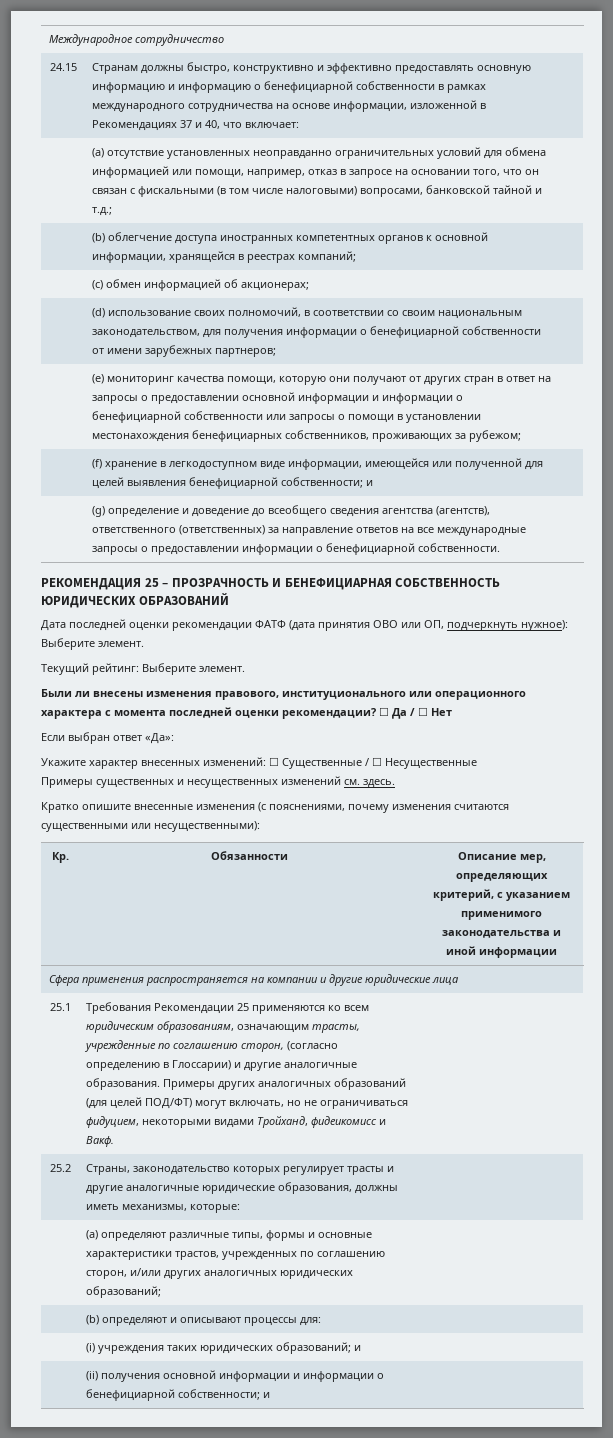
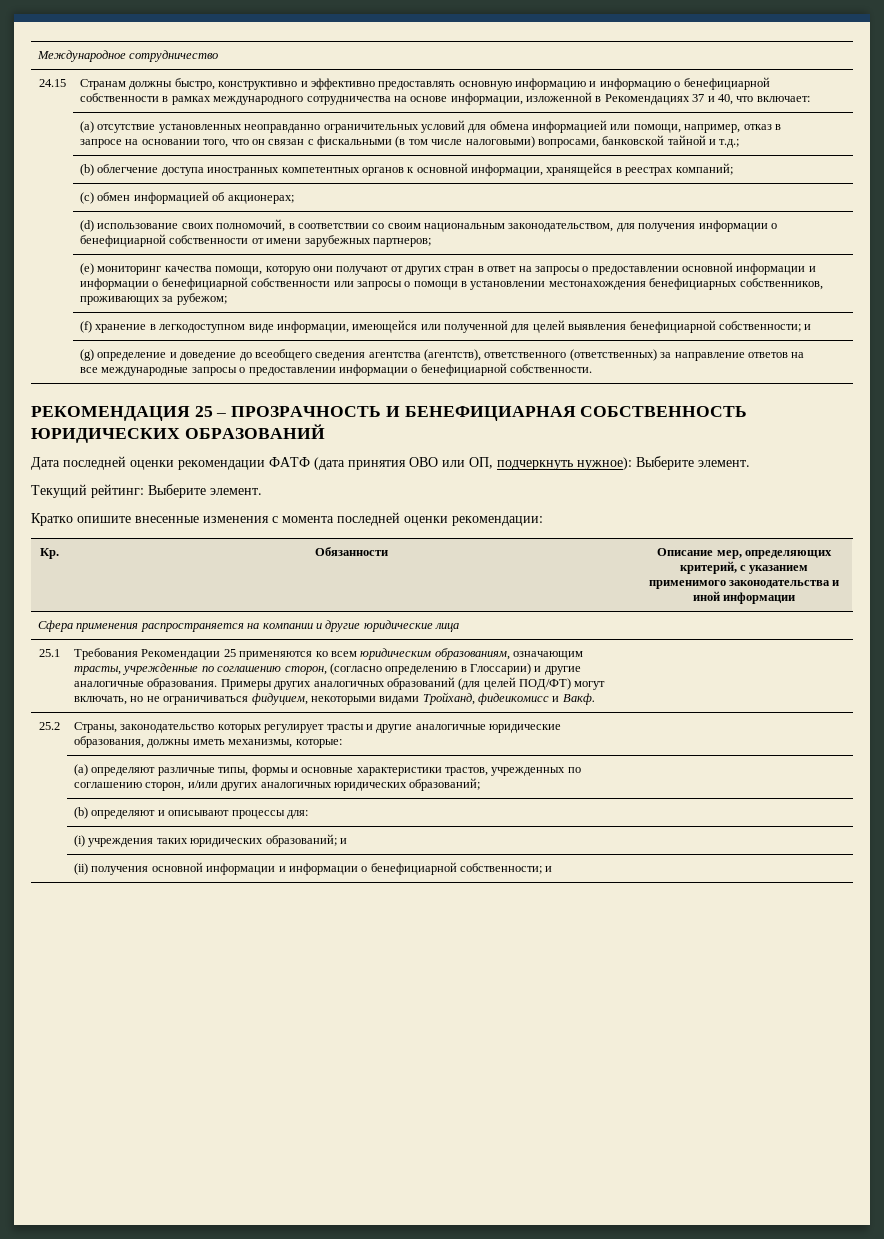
- Были ли внесены изменения правового, институционального или операционного характера с момента последней оценки рекомендации? ☐ Да / ☐ Нет
- Если выбран ответ «Да»:
- Укажите характер внесенных изменений: ☐ Существенные / ☐ Несущественные
- Примеры существенных и несущественных изменений см. здесь.
- Кратко опишите внесенные изменения (с пояснениями, почему изменения считаются существенными или несущественными):
+ Кратко опишите внесенные изменения с момента последней оценки рекомендации:

